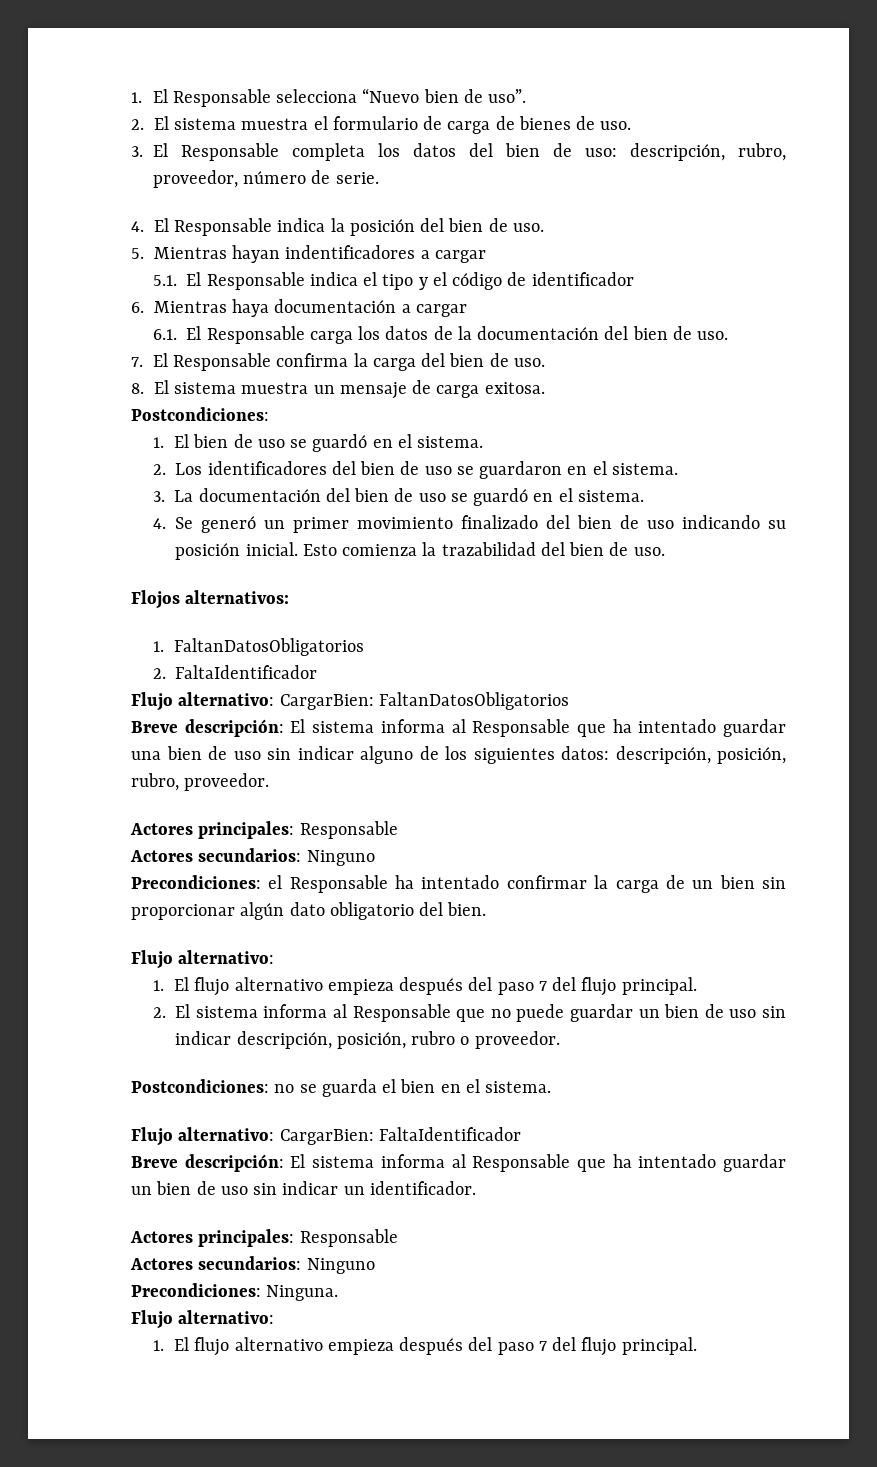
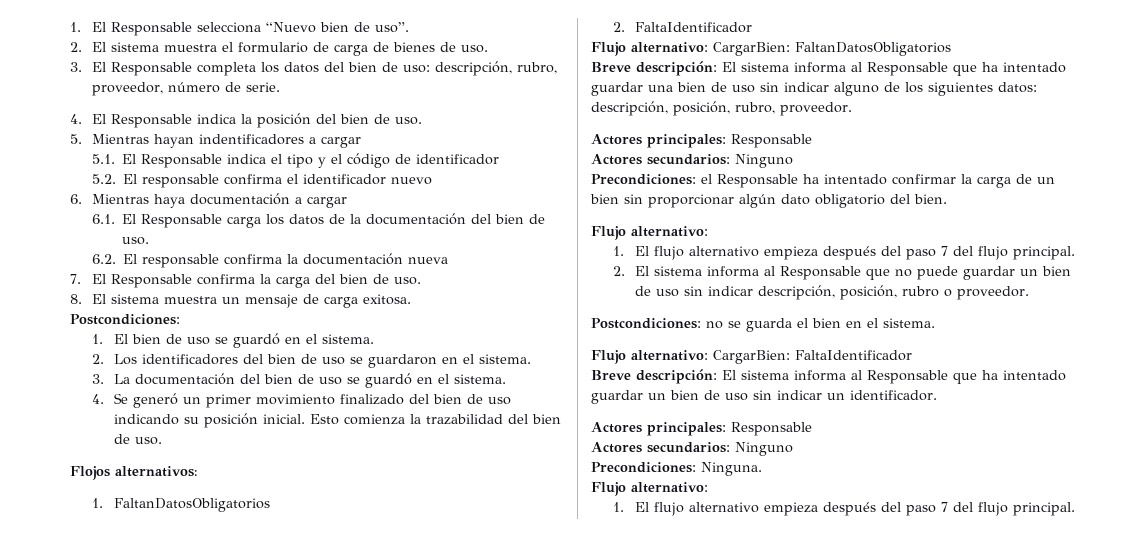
+ 5.2. El responsable confirma el identificador nuevo
+ 6.2. El responsable confirma la documentación nueva

